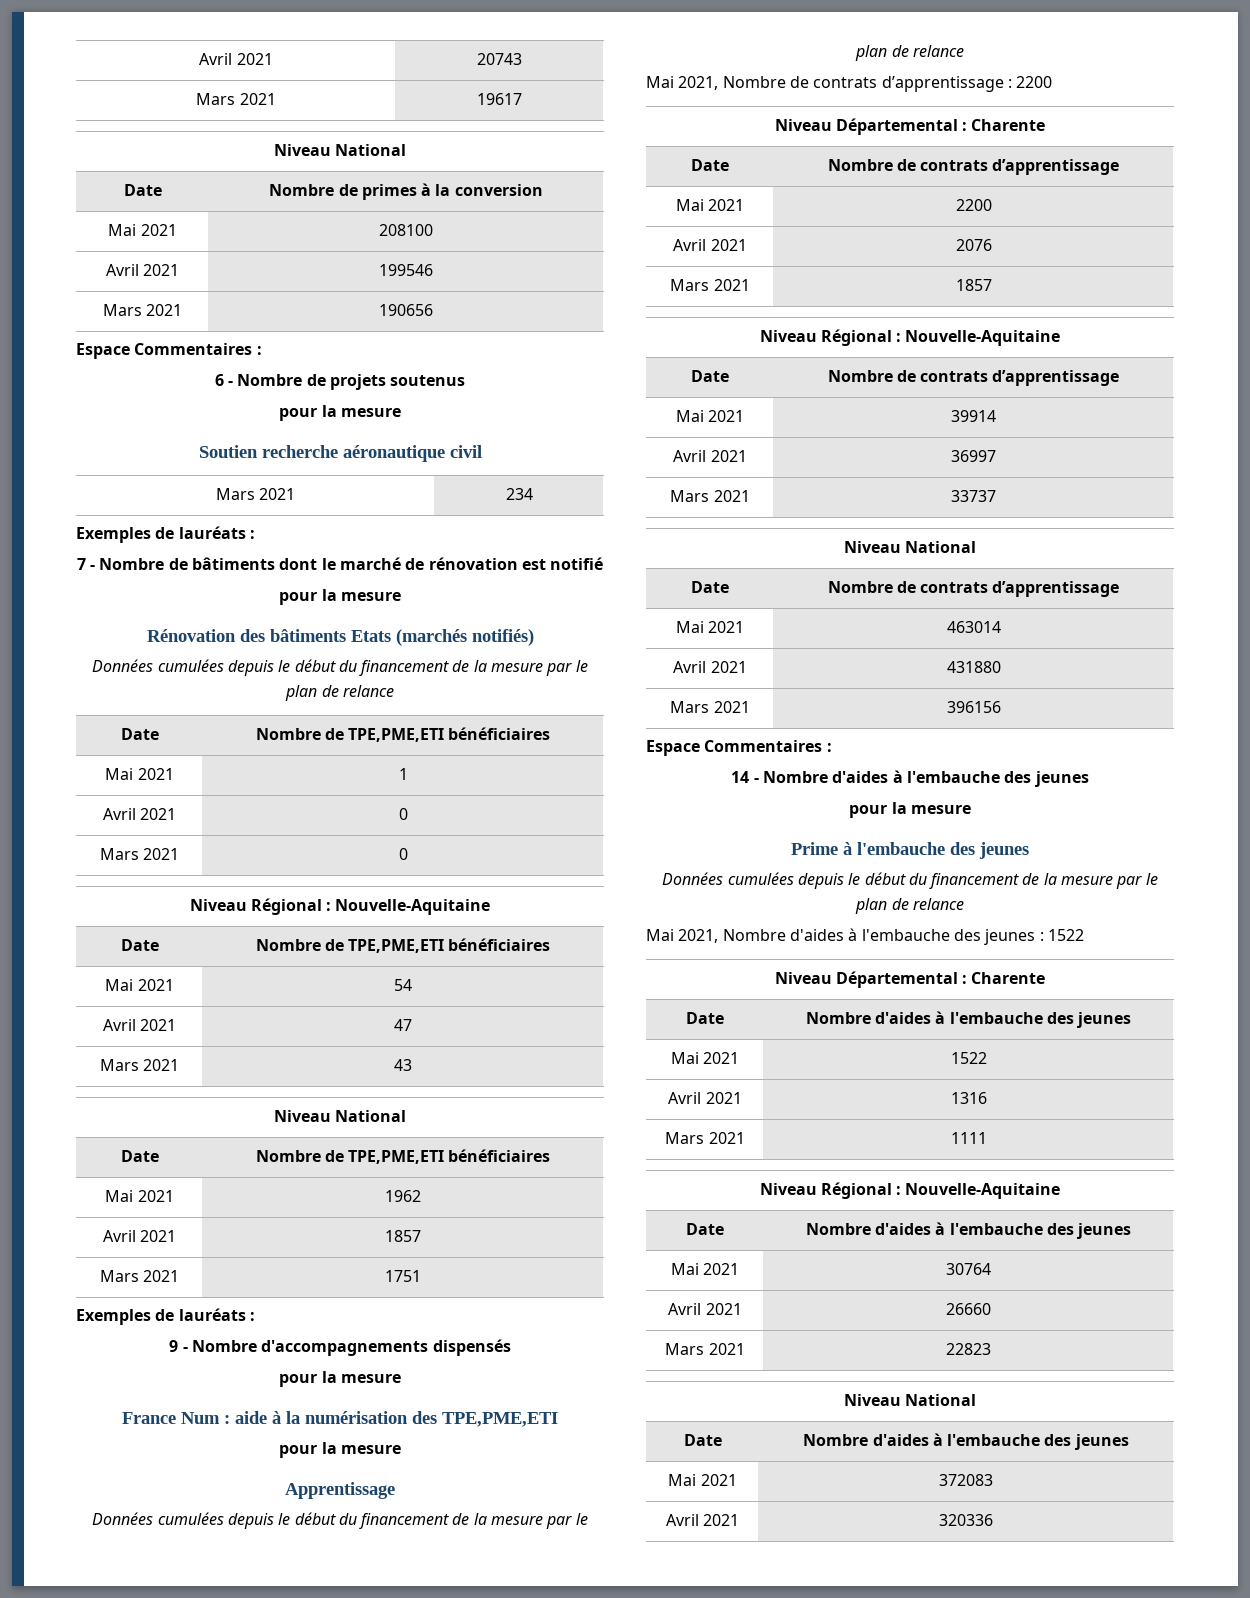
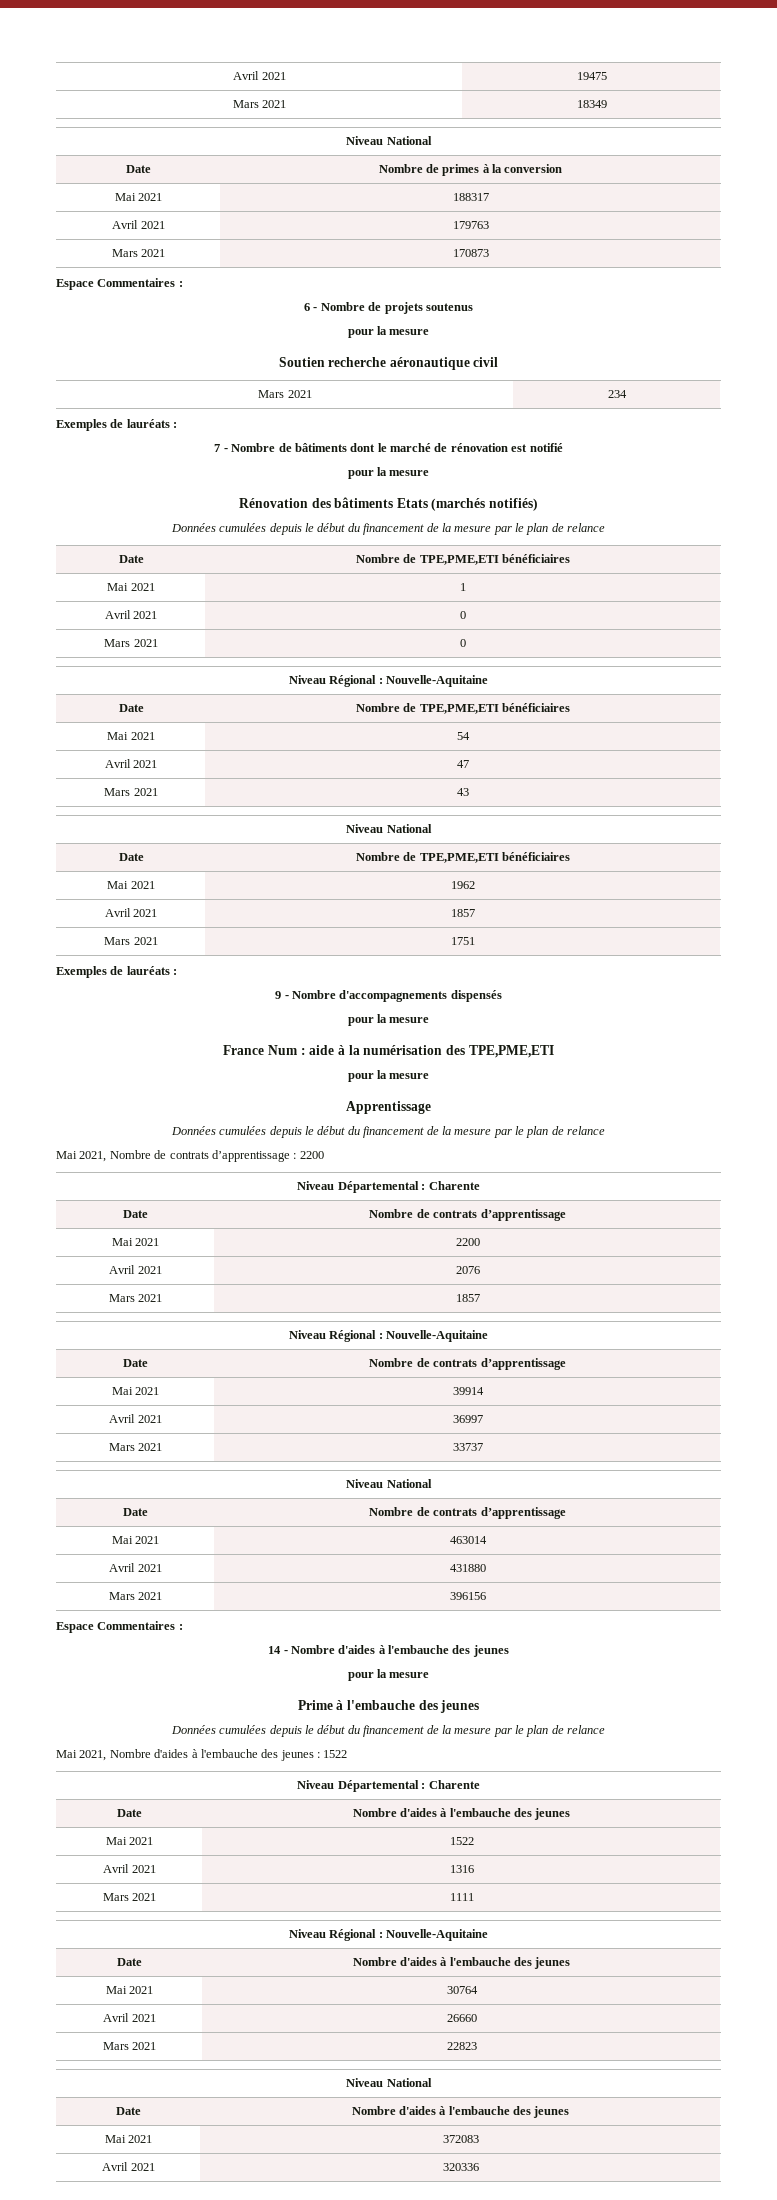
- Avril 2021 | 20743
- Mars 2021 | 19617
+ Avril 2021 | 19475
+ Mars 2021 | 18349
- Mai 2021 | 208100
- Avril 2021 | 199546
- Mars 2021 | 190656
+ Mai 2021 | 188317
+ Avril 2021 | 179763
+ Mars 2021 | 170873

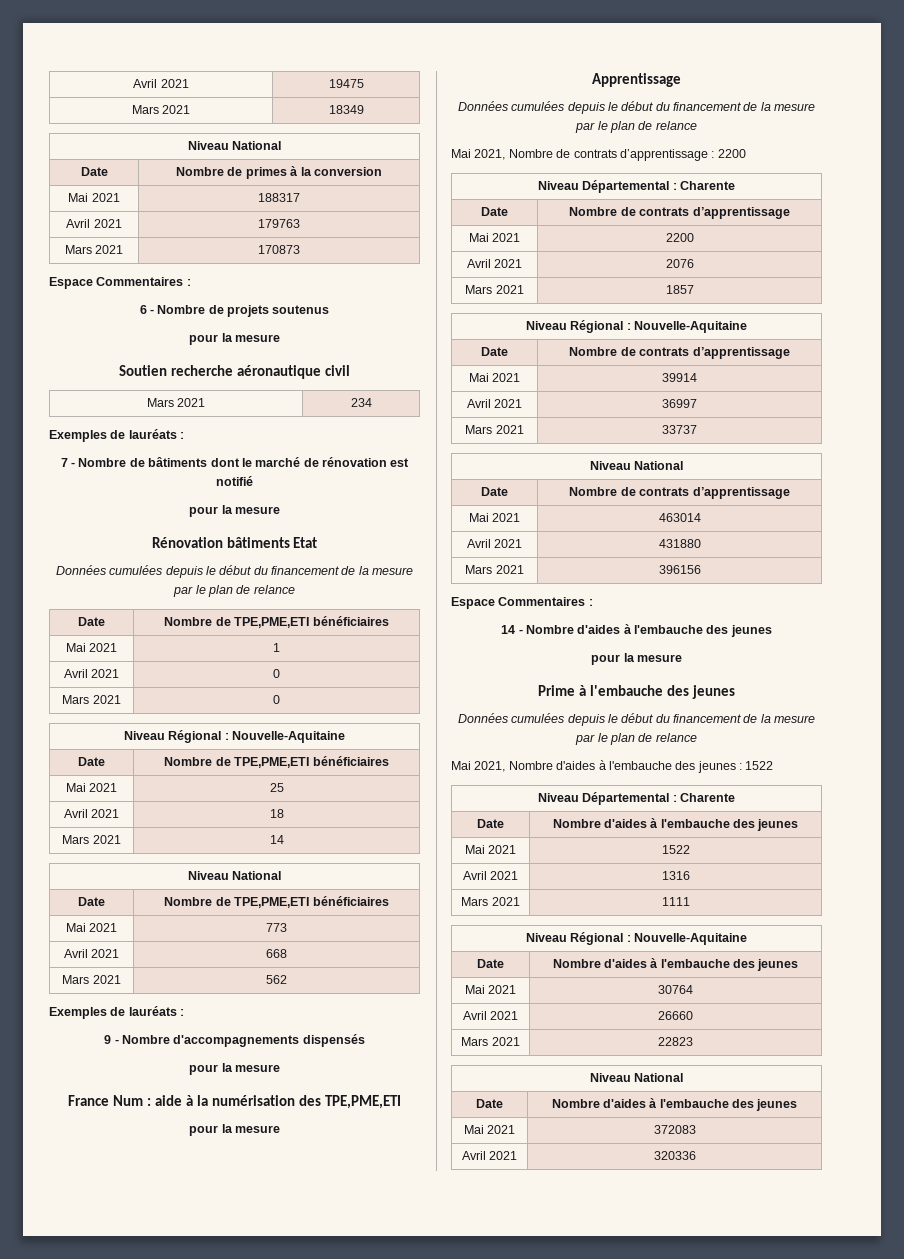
- Rénovation des bâtiments Etats (marchés notifiés)
+ Rénovation bâtiments Etat
- Mai 2021 | 54
- Avril 2021 | 47
- Mars 2021 | 43
+ Mai 2021 | 25
+ Avril 2021 | 18
+ Mars 2021 | 14
- Mai 2021 | 1962
- Avril 2021 | 1857
- Mars 2021 | 1751
+ Mai 2021 | 773
+ Avril 2021 | 668
+ Mars 2021 | 562

